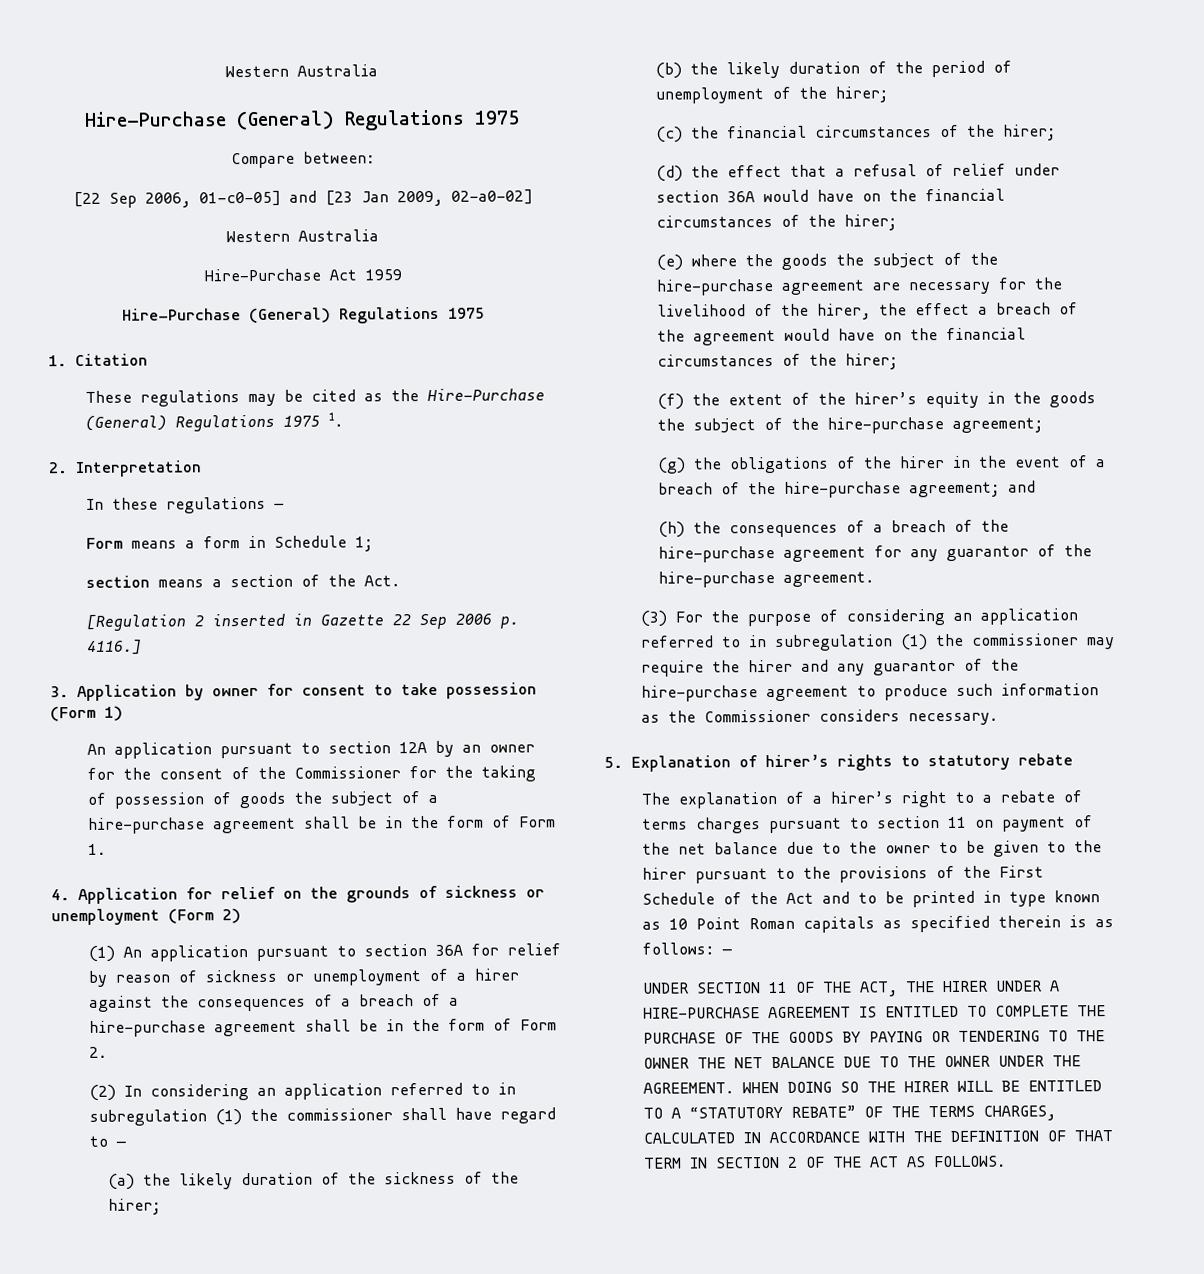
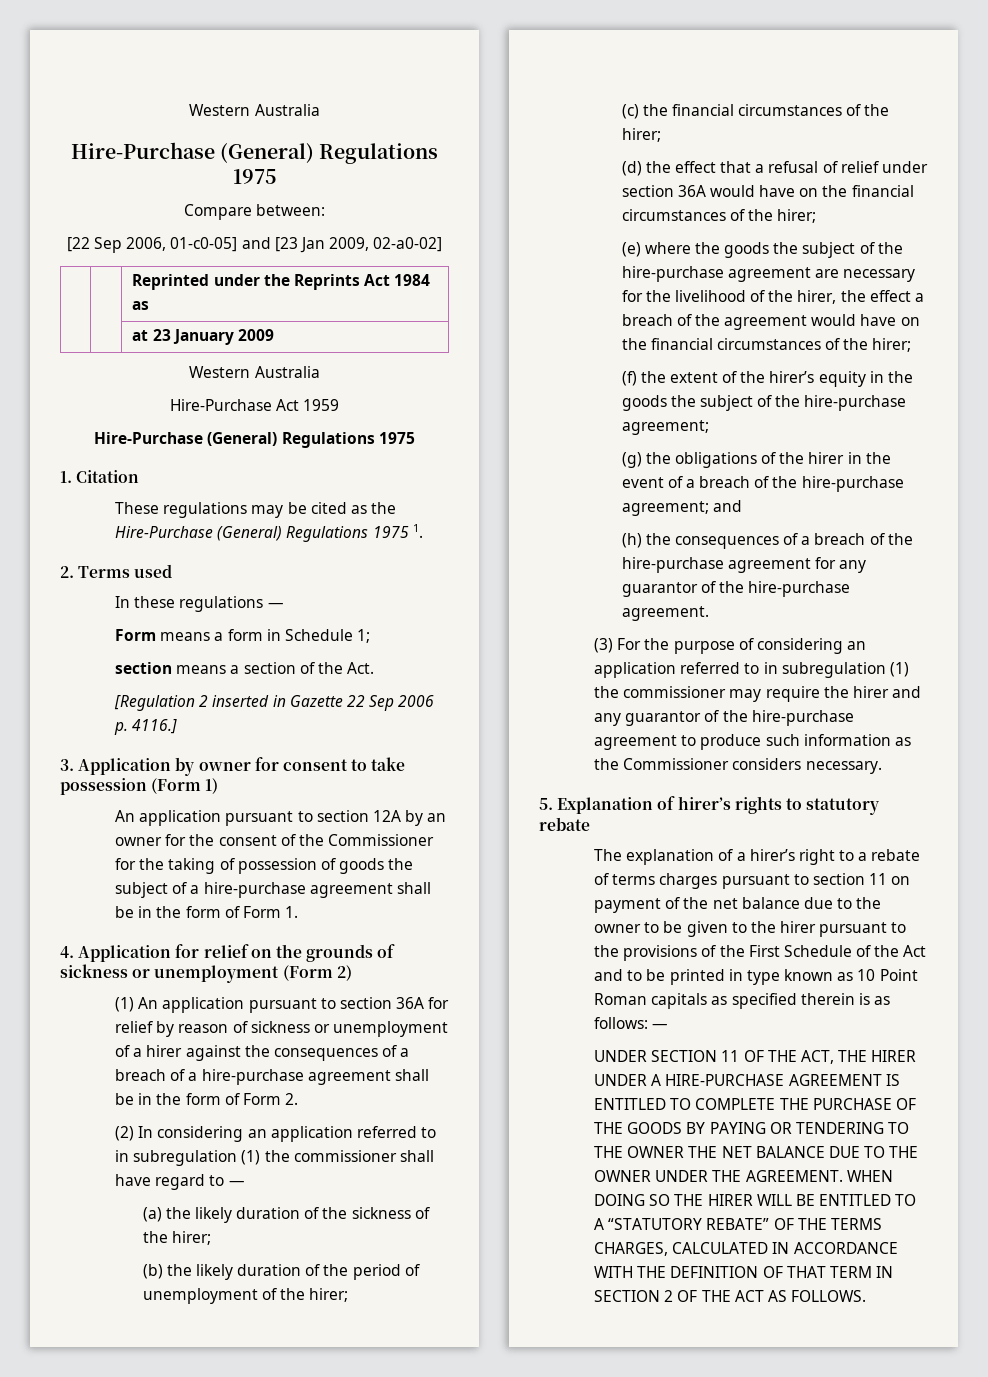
+ | | Reprinted under the Reprints Act 1984 as
+ | | at 23 January 2009
- 2. Interpretation
+ 2. Terms used

